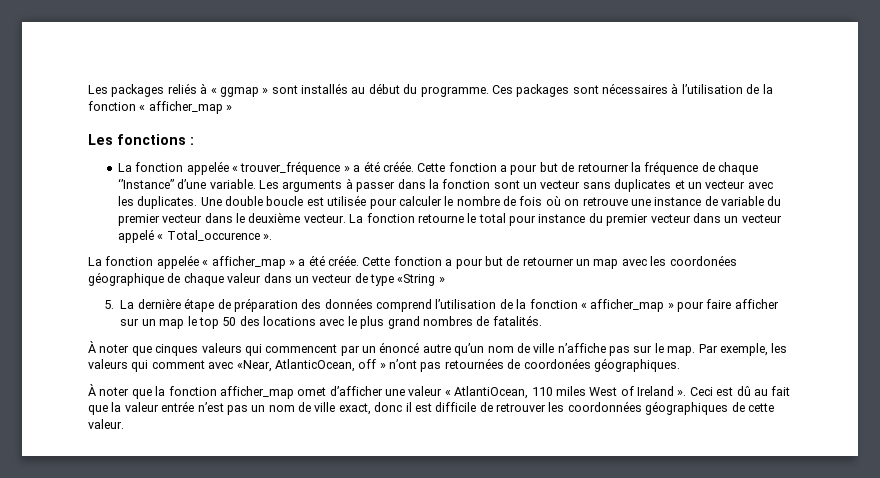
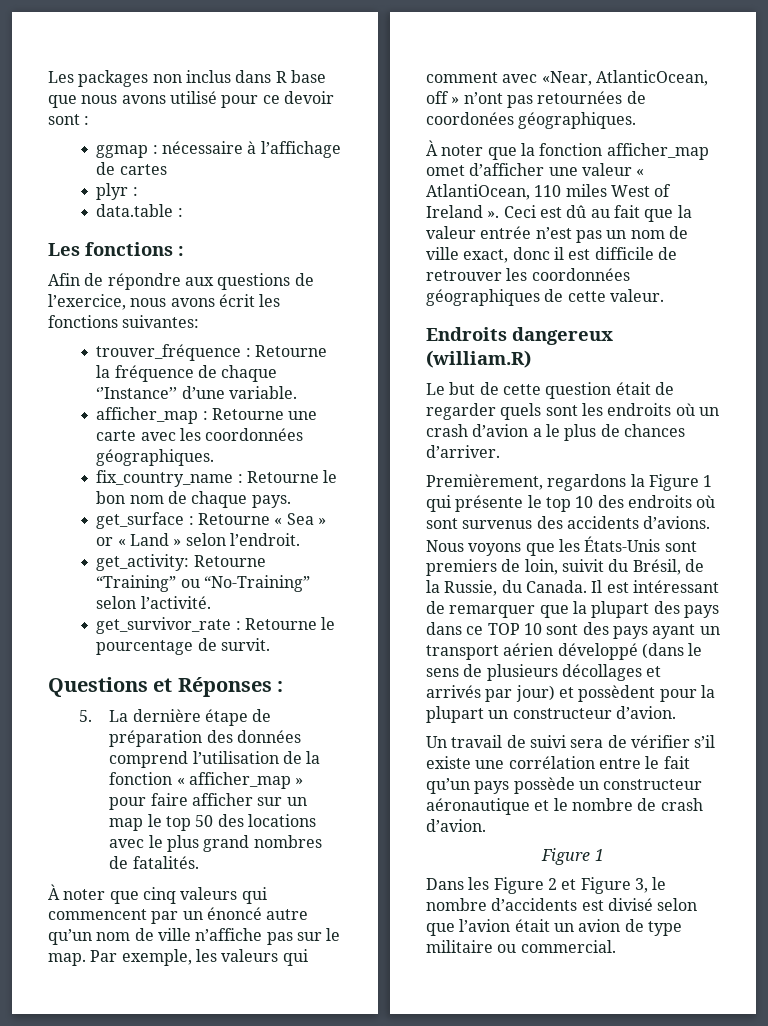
- Les packages reliés à « ggmap » sont installés au début du programme. Ces packages sont nécessaires à l’utilisation de la fonction « afficher_map »
+ Les packages non inclus dans R base que nous avons utilisé pour ce devoir sont :
+ ggmap : nécessaire à l’affichage de cartes
+ plyr :
+ data.table :
  Les fonctions :
- La fonction appelée « trouver_fréquence » a été créée. Cette fonction a pour but de retourner la fréquence de chaque ‘’Instance’’ d’une variable. Les arguments à passer dans la fonction sont un vecteur sans duplicates et un vecteur avec les duplicates. Une double boucle est utilisée pour calculer le nombre de fois où on retrouve une instance de variable du premier vecteur dans le deuxième vecteur. La fonction retourne le total pour instance du premier vecteur dans un vecteur appelé « Total_occurence ».
- La fonction appelée « afficher_map » a été créée. Cette fonction a pour but de retourner un map avec les coordonées géographique de chaque valeur dans un vecteur de type «String »
+ Afin de répondre aux questions de l’exercice, nous avons écrit les fonctions suivantes:
+ trouver_fréquence : Retourne la fréquence de chaque ‘’Instance’’ d’une variable.
+ afficher_map : Retourne une carte avec les coordonnées géographiques.
+ fix_country_name : Retourne le bon nom de chaque pays.
+ get_surface : Retourne « Sea » or « Land » selon l’endroit.
+ get_activity: Retourne “Training” ou “No-Training” selon l’activité.
+ get_survivor_rate : Retourne le pourcentage de survit.
+ Questions et Réponses :
- À noter que cinques valeurs qui commencent par un énoncé autre qu’un nom de ville n’affiche pas sur le map.
+ À noter que cinq valeurs qui commencent par un énoncé autre qu’un nom de ville n’affiche pas sur le map.
+ Endroits dangereux (william.R)
+ Le but de cette question était de regarder quels sont les endroits où un crash d’avion a le plus de chances d’arriver.
+ Premièrement, regardons la Figure 1 qui présente le top 10 des endroits où sont survenus des accidents d’avions. Nous voyons que les États-Unis sont premiers de loin, suivit du Brésil, de la Russie, du Canada. Il est intéressant de remarquer que la plupart des pays dans ce TOP 10 sont des pays ayant un transport aérien développé (dans le sens de plusieurs décollages et arrivés par jour) et possèdent pour la plupart un constructeur d’avion.
+ Un travail de suivi sera de vérifier s’il existe une corrélation entre le fait qu’un pays possède un constructeur aéronautique et le nombre de crash d’avion.
+ Figure 1
+ Dans les Figure 2 et Figure 3, le nombre d’accidents est divisé selon que l’avion était un avion de type militaire ou commercial.

